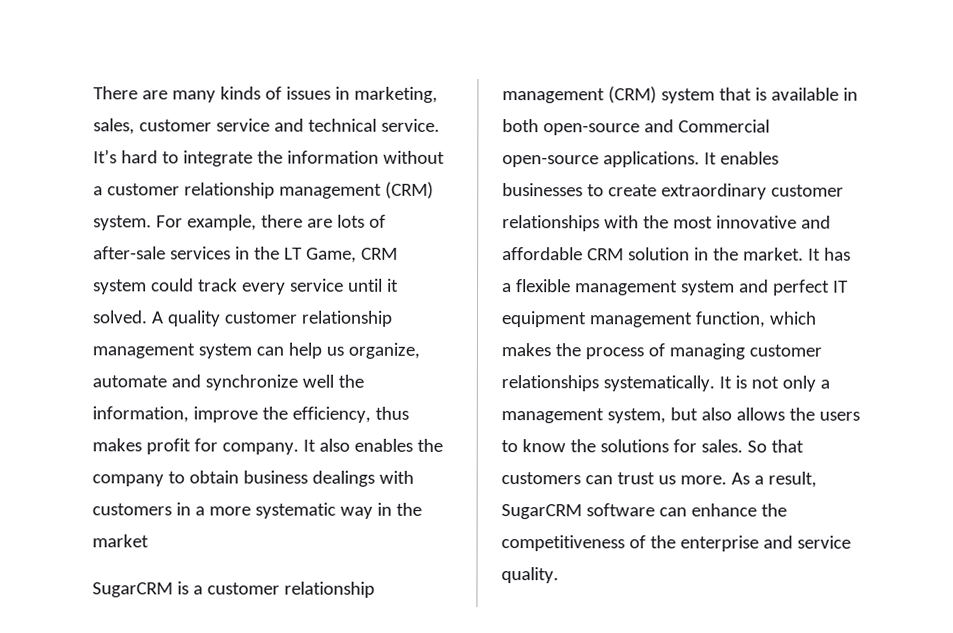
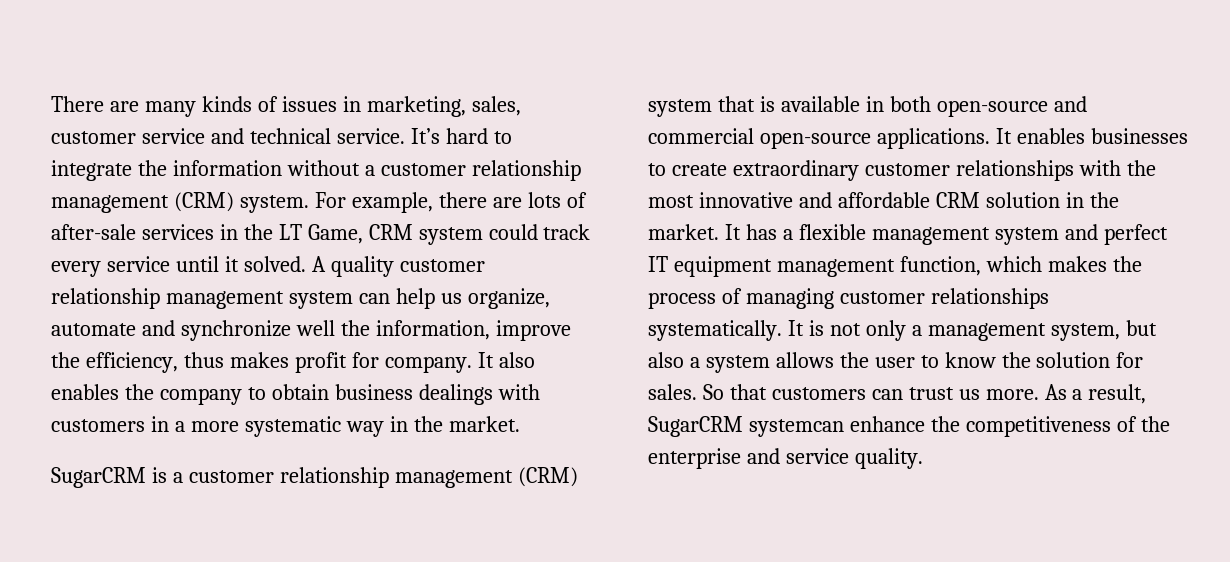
- It also enables the company to obtain business dealings with customers in a more systematic way in the market
+ It also enables the company to obtain business dealings with customers in a more systematic way in the market.
- SugarCRM is a customer relationship management (CRM) system that is available in both open-source and Commercial open-source applications.
+ SugarCRM is a customer relationship management (CRM) system that is available in both open-source and commercial open-source applications.
- It is not only a management system, but also allows the users to know the solutions for sales.
+ It is not only a management system, but also a system allows the user to know the solution for sales.
- As a result, SugarCRM software can enhance the competitiveness of the enterprise and service quality.
+ As a result, SugarCRM systemcan enhance the competitiveness of the enterprise and service quality.

